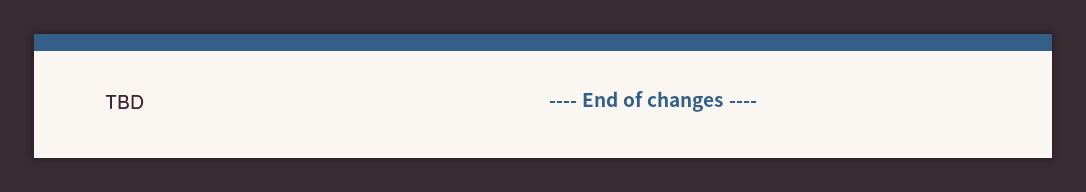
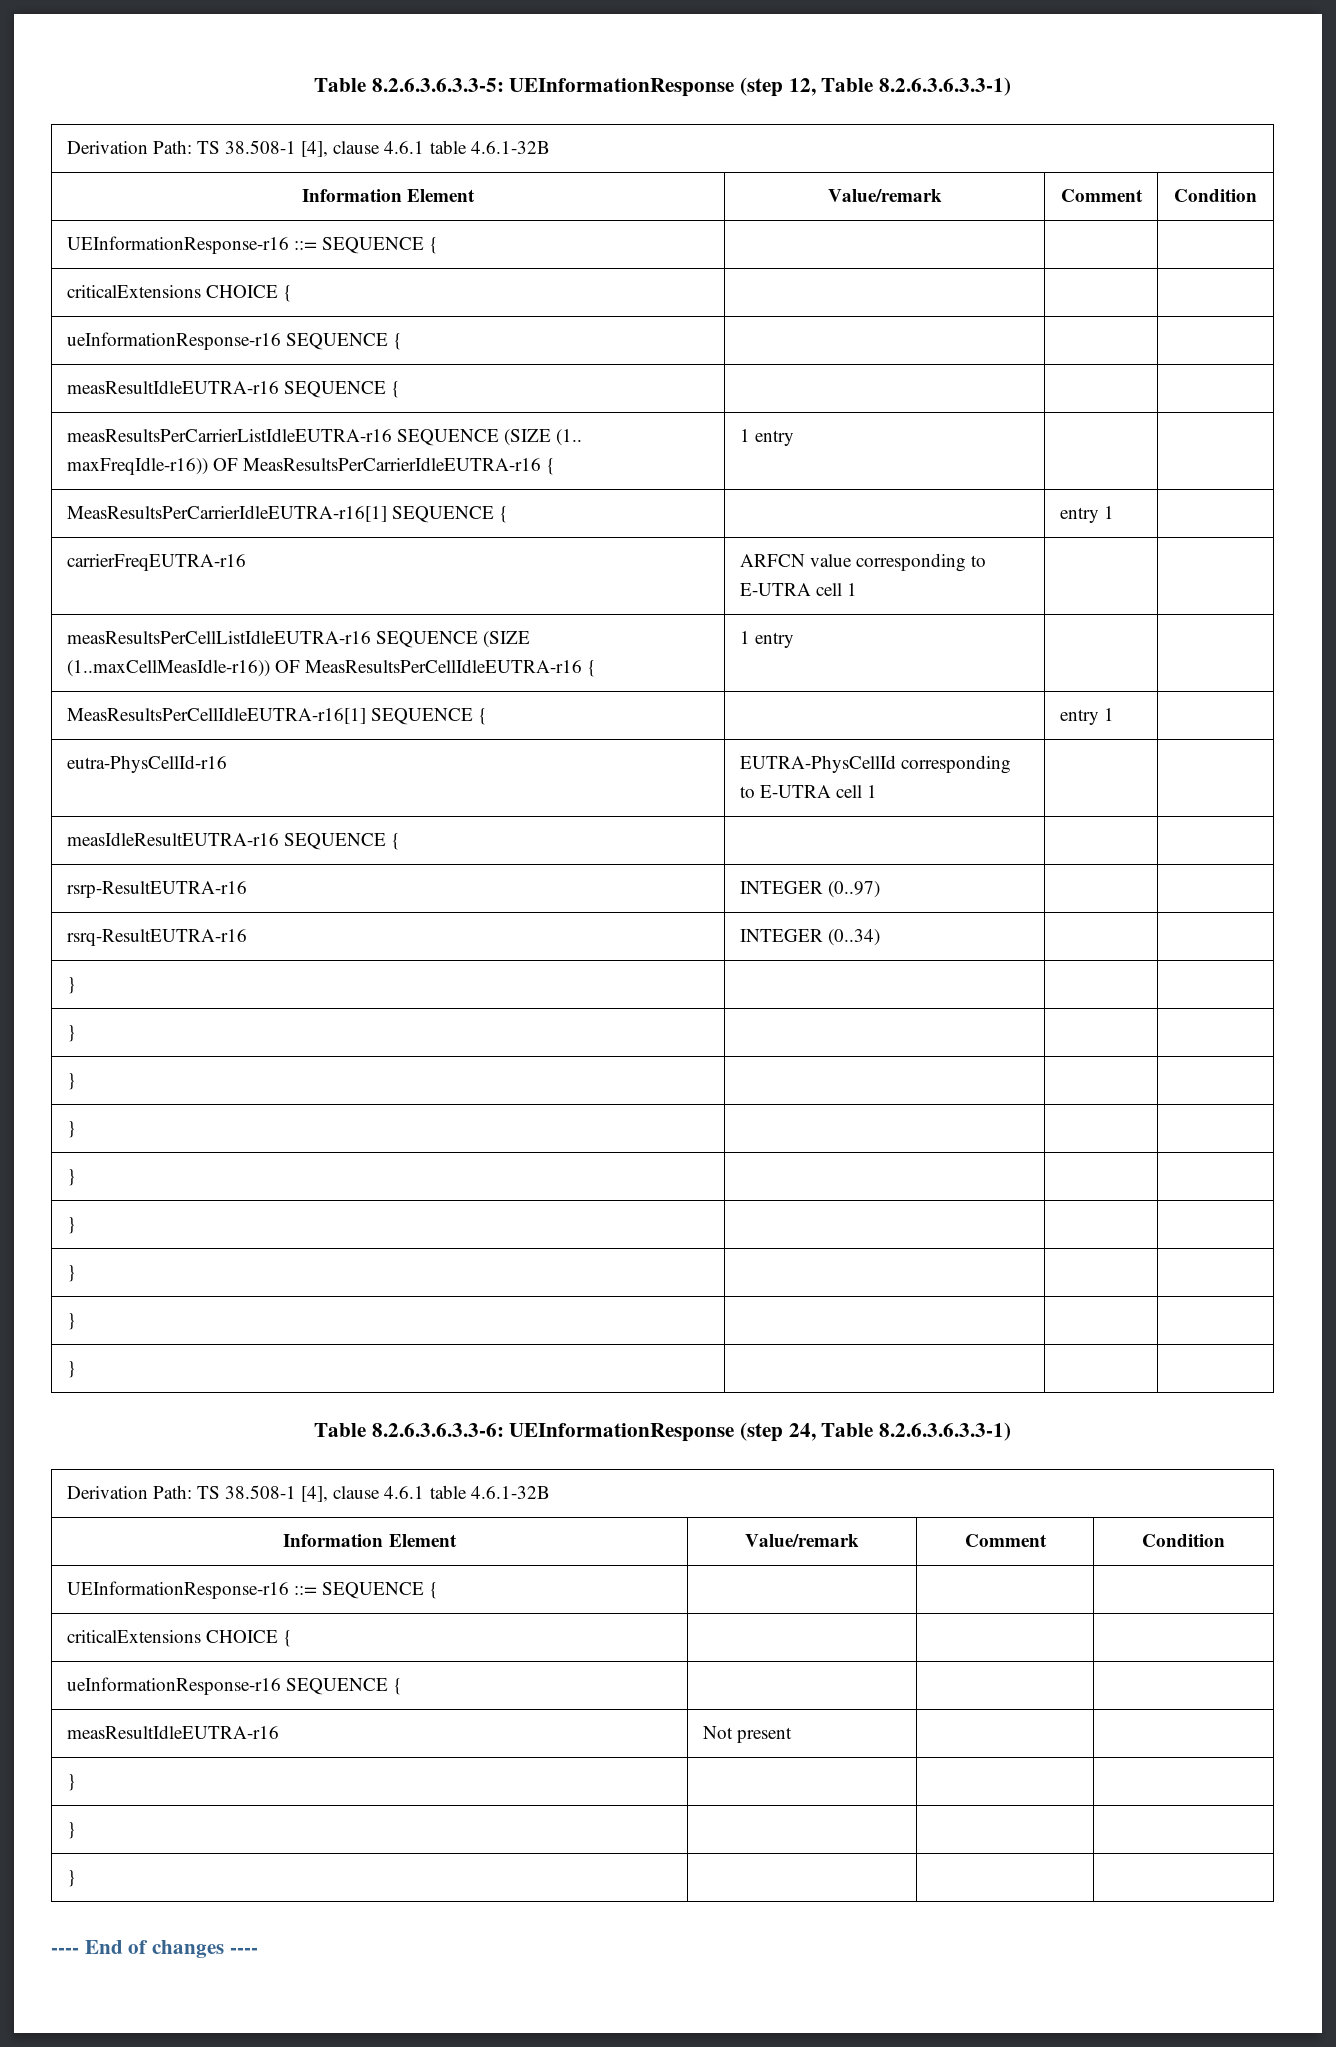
- TBD
+ Table 8.2.6.3.6.3.3-5: UEInformationResponse (step 12, Table 8.2.6.3.6.3.3-1)
+ Derivation Path: TS 38.508-1 [4], clause 4.6.1 table 4.6.1-32B
+ Information Element | Value/remark | Comment | Condition
+ UEInformationResponse-r16 ::= SEQUENCE { | | |
+ criticalExtensions CHOICE { | | |
+ ueInformationResponse-r16 SEQUENCE { | | |
+ measResultIdleEUTRA-r16 SEQUENCE { | | |
+ measResultsPerCarrierListIdleEUTRA-r16 SEQUENCE (SIZE (1.. maxFreqIdle-r16)) OF MeasResultsPerCarrierIdleEUTRA-r16 { | 1 entry | |
+ MeasResultsPerCarrierIdleEUTRA-r16[1] SEQUENCE { | | entry 1 |
+ carrierFreqEUTRA-r16 | ARFCN value corresponding to E-UTRA cell 1 | |
+ measResultsPerCellListIdleEUTRA-r16 SEQUENCE (SIZE (1..maxCellMeasIdle-r16)) OF MeasResultsPerCellIdleEUTRA-r16 { | 1 entry | |
+ MeasResultsPerCellIdleEUTRA-r16[1] SEQUENCE { | | entry 1 |
+ eutra-PhysCellId-r16 | EUTRA-PhysCellId corresponding to E-UTRA cell 1 | |
+ measIdleResultEUTRA-r16 SEQUENCE { | | |
+ rsrp-ResultEUTRA-r16 | INTEGER (0..97) | |
+ rsrq-ResultEUTRA-r16 | INTEGER (0..34) | |
+ } | | |
+ } | | |
+ } | | |
+ } | | |
+ } | | |
+ } | | |
+ } | | |
+ } | | |
+ } | | |
+ Table 8.2.6.3.6.3.3-6: UEInformationResponse (step 24, Table 8.2.6.3.6.3.3-1)
+ Derivation Path: TS 38.508-1 [4], clause 4.6.1 table 4.6.1-32B
+ Information Element | Value/remark | Comment | Condition
+ UEInformationResponse-r16 ::= SEQUENCE { | | |
+ criticalExtensions CHOICE { | | |
+ ueInformationResponse-r16 SEQUENCE { | | |
+ measResultIdleEUTRA-r16 | Not present | |
+ } | | |
+ } | | |
+ } | | |

